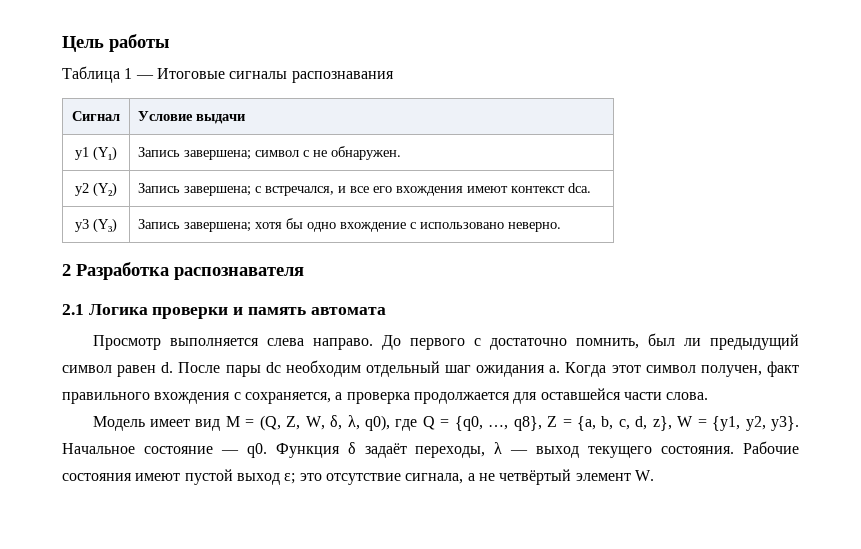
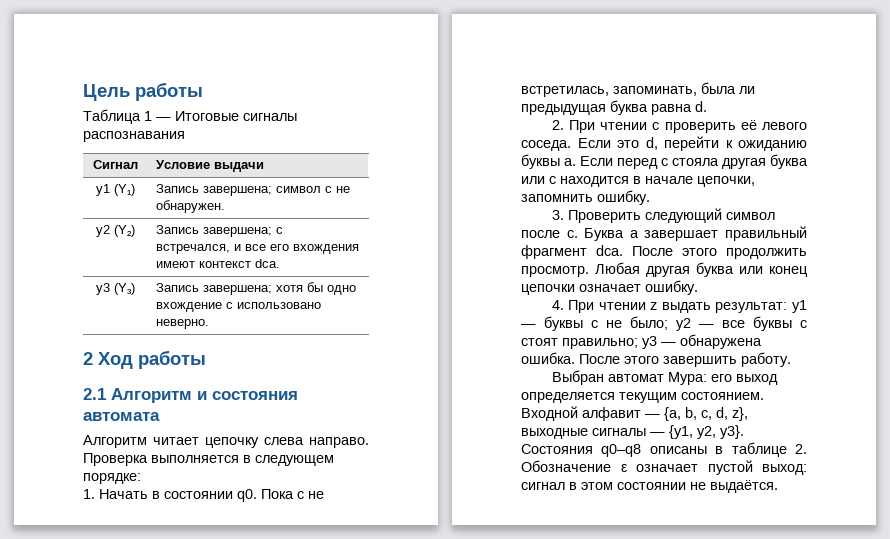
- 2 Разработка распознавателя
+ 2 Ход работы
- 2.1 Логика проверки и память автомата
- Просмотр выполняется слева направо. До первого c достаточно помнить, был ли предыдущий символ равен d. После пары dc необходим отдельный шаг ожидания a. Когда этот символ получен, факт правильного вхождения c сохраняется, а проверка продолжается для оставшейся части слова.
- Модель имеет вид M = (Q, Z, W, δ, λ, q0), где Q = {q0, …, q8}, Z = {a, b, c, d, z}, W = {y1, y2, y3}. Начальное состояние — q0. Функция δ задаёт переходы, λ — выход текущего состояния. Рабочие состояния имеют пустой выход ε; это отсутствие сигнала, а не четвёртый элемент W.
+ 2.1 Алгоритм и состояния автомата
+ Алгоритм читает цепочку слева направо. Проверка выполняется в следующем порядке:
+ 1. Начать в состоянии q0. Пока c не встретилась, запоминать, была ли предыдущая буква равна d.
+ 2. При чтении c проверить её левого соседа. Если это d, перейти к ожиданию буквы a. Если перед c стояла другая буква или c находится в начале цепочки, запомнить ошибку.
+ 3. Проверить следующий символ после c. Буква a завершает правильный фрагмент dca. После этого продолжить просмотр. Любая другая буква или конец цепочки означает ошибку.
+ 4. При чтении z выдать результат: y1 — буквы c не было; y2 — все буквы c стоят правильно; y3 — обнаружена ошибка. После этого завершить работу.
+ Выбран автомат Мура: его выход определяется текущим состоянием. Входной алфавит — {a, b, c, d, z}, выходные сигналы — {y1, y2, y3}. Состояния q0–q8 описаны в таблице 2. Обозначение ε означает пустой выход: сигнал в этом состоянии не выдаётся.

